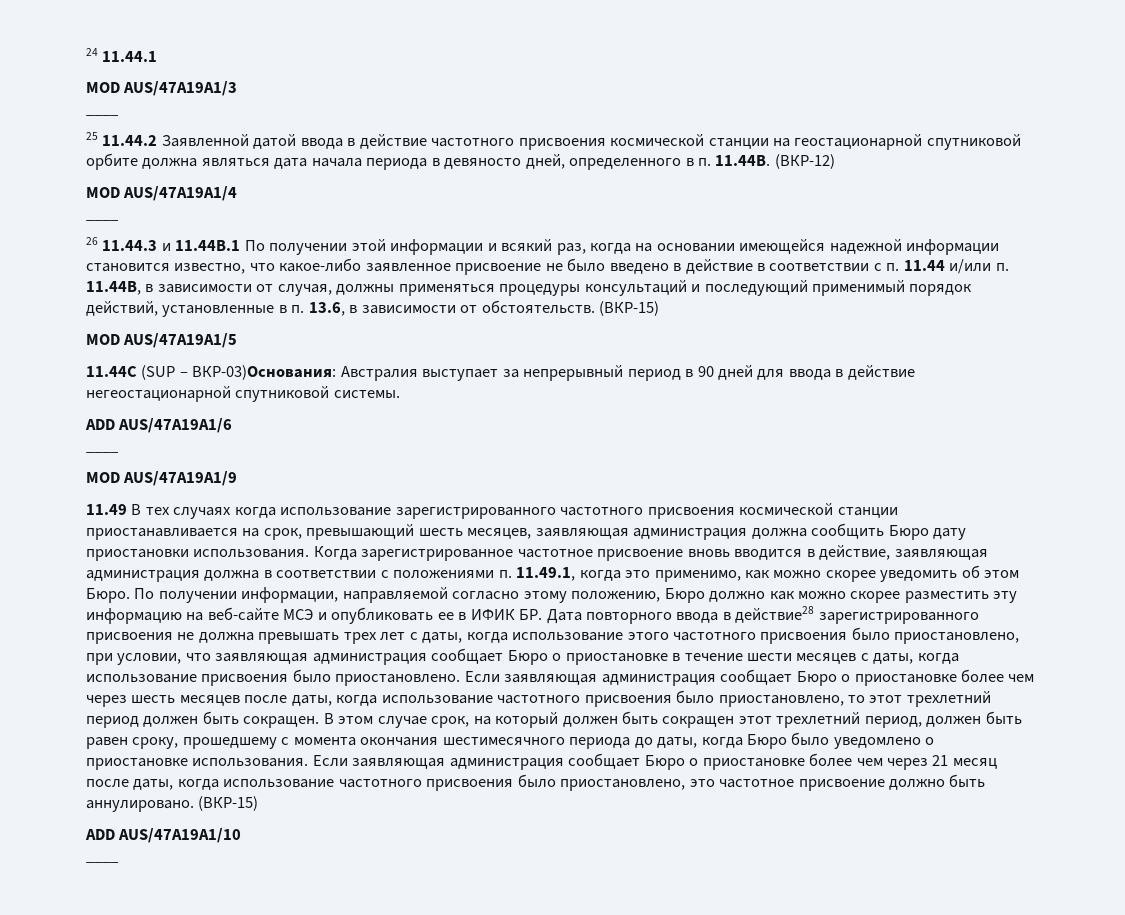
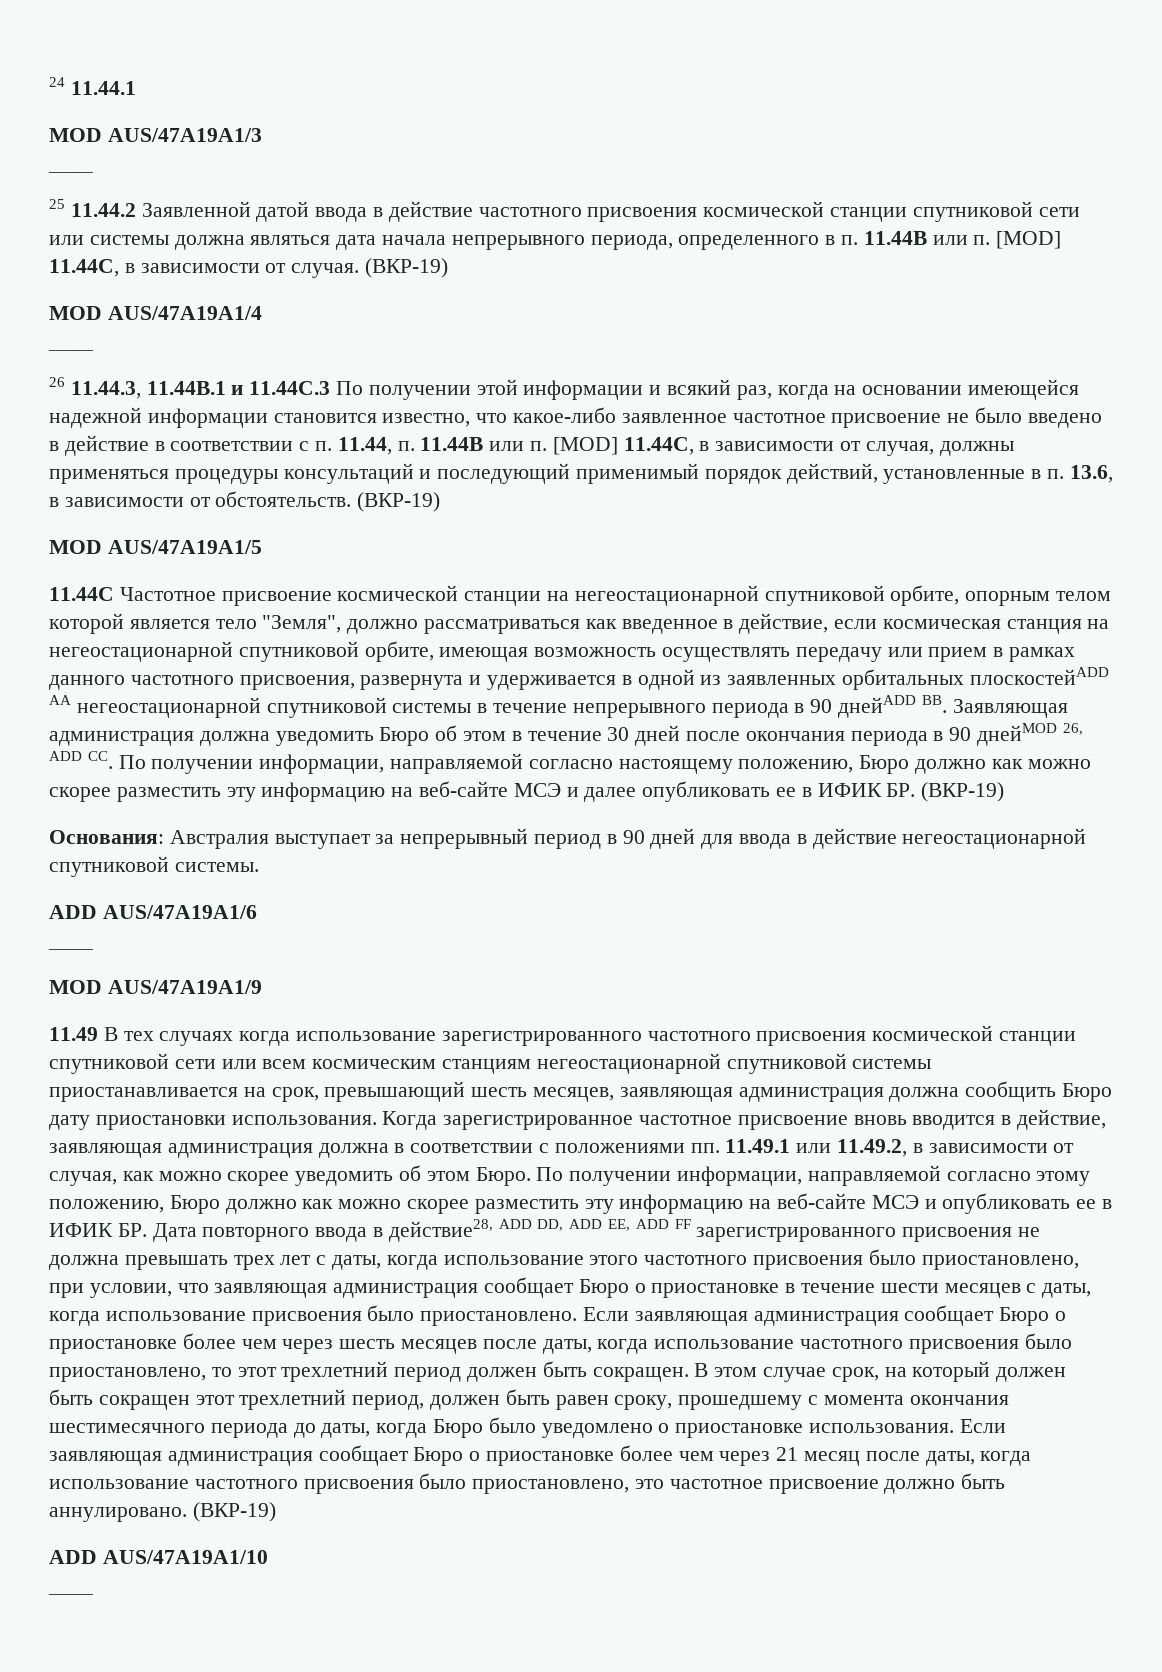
- 25 11.44.2 Заявленной датой ввода в действие частотного присвоения космической станции на геостационарной спутниковой орбите должна являться дата начала периода в девяносто дней, определенного в п. 11.44B. (ВКР-12)
+ 25 11.44.2 Заявленной датой ввода в действие частотного присвоения космической станции спутниковой сети или системы должна являться дата начала непрерывного периода, определенного в п. 11.44B или п. [MOD] 11.44C, в зависимости от случая. (ВКР-19)
- 26 11.44.3 и 11.44B.1 По получении этой информации и всякий раз, когда на основании имеющейся надежной информации становится известно, что какое-либо заявленное присвоение не было введено в действие в соответствии с п. 11.44 и/или п. 11.44B, в зависимости от случая, должны применяться процедуры консультаций и последующий применимый порядок действий, установленные в п. 13.6, в зависимости от обстоятельств. (ВКР-15)
+ 26 11.44.3, 11.44B.1 и 11.44С.3 По получении этой информации и всякий раз, когда на основании имеющейся надежной информации становится известно, что какое-либо заявленное частотное присвоение не было введено в действие в соответствии с п. 11.44, п. 11.44B или п. [MOD] 11.44C, в зависимости от случая, должны применяться процедуры консультаций и последующий применимый порядок действий, установленные в п. 13.6, в зависимости от обстоятельств. (ВКР-19)
- 11.44C (SUP – ВКР-03)Основания: Австралия выступает за непрерывный период в 90 дней для ввода в действие негеостационарной спутниковой системы.
+ 11.44C Частотное присвоение космической станции на негеостационарной спутниковой орбите, опорным телом которой является тело "Земля", должно рассматриваться как введенное в действие, если космическая станция на негеостационарной спутниковой орбите, имеющая возможность осуществлять передачу или прием в рамках данного частотного присвоения, развернута и удерживается в одной из заявленных орбитальных плоскостейADD AA негеостационарной спутниковой системы в течение непрерывного периода в 90 днейADD BB. Заявляющая администрация должна уведомить Бюро об этом в течение 30 дней после окончания периода в 90 днейMOD 26, ADD CC. По получении информации, направляемой согласно настоящему положению, Бюро должно как можно скорее разместить эту информацию на веб-сайте МСЭ и далее опубликовать ее в ИФИК БР. (ВКР-19)
+ Основания: Австралия выступает за непрерывный период в 90 дней для ввода в действие негеостационарной спутниковой системы.
- 11.49 В тех случаях когда использование зарегистрированного частотного присвоения космической станции приостанавливается на срок, превышающий шесть месяцев, заявляющая администрация должна сообщить Бюро дату приостановки использования.
+ 11.49 В тех случаях когда использование зарегистрированного частотного присвоения космической станции спутниковой сети или всем космическим станциям негеостационарной спутниковой системы приостанавливается на срок, превышающий шесть месяцев, заявляющая администрация должна сообщить Бюро дату приостановки использования.
- Когда зарегистрированное частотное присвоение вновь вводится в действие, заявляющая администрация должна в соответствии с положениями п. 11.49.1, когда это применимо, как можно скорее уведомить об этом Бюро.
+ Когда зарегистрированное частотное присвоение вновь вводится в действие, заявляющая администрация должна в соответствии с положениями пп. 11.49.1 или 11.49.2, в зависимости от случая, как можно скорее уведомить об этом Бюро.
- По получении информации, направляемой согласно этому положению, Бюро должно как можно скорее разместить эту информацию на веб-сайте МСЭ и опубликовать ее в ИФИК БР. Дата повторного ввода в действие28 зарегистрированного присвоения не должна превышать трех лет с даты, когда использование этого частотного присвоения было приостановлено, при условии, что заявляющая администрация сообщает Бюро о приостановке в течение шести месяцев с даты, когда использование присвоения было приостановлено.
+ По получении информации, направляемой согласно этому положению, Бюро должно как можно скорее разместить эту информацию на веб-сайте МСЭ и опубликовать ее в ИФИК БР. Дата повторного ввода в действие28, ADD DD, ADD EE, ADD FF зарегистрированного присвоения не должна превышать трех лет с даты, когда использование этого частотного присвоения было приостановлено, при условии, что заявляющая администрация сообщает Бюро о приостановке в течение шести месяцев с даты, когда использование присвоения было приостановлено.
- Если заявляющая администрация сообщает Бюро о приостановке более чем через 21 месяц после даты, когда использование частотного присвоения было приостановлено, это частотное присвоение должно быть аннулировано. (ВКР-15)
+ Если заявляющая администрация сообщает Бюро о приостановке более чем через 21 месяц после даты, когда использование частотного присвоения было приостановлено, это частотное присвоение должно быть аннулировано. (ВКР-19)

